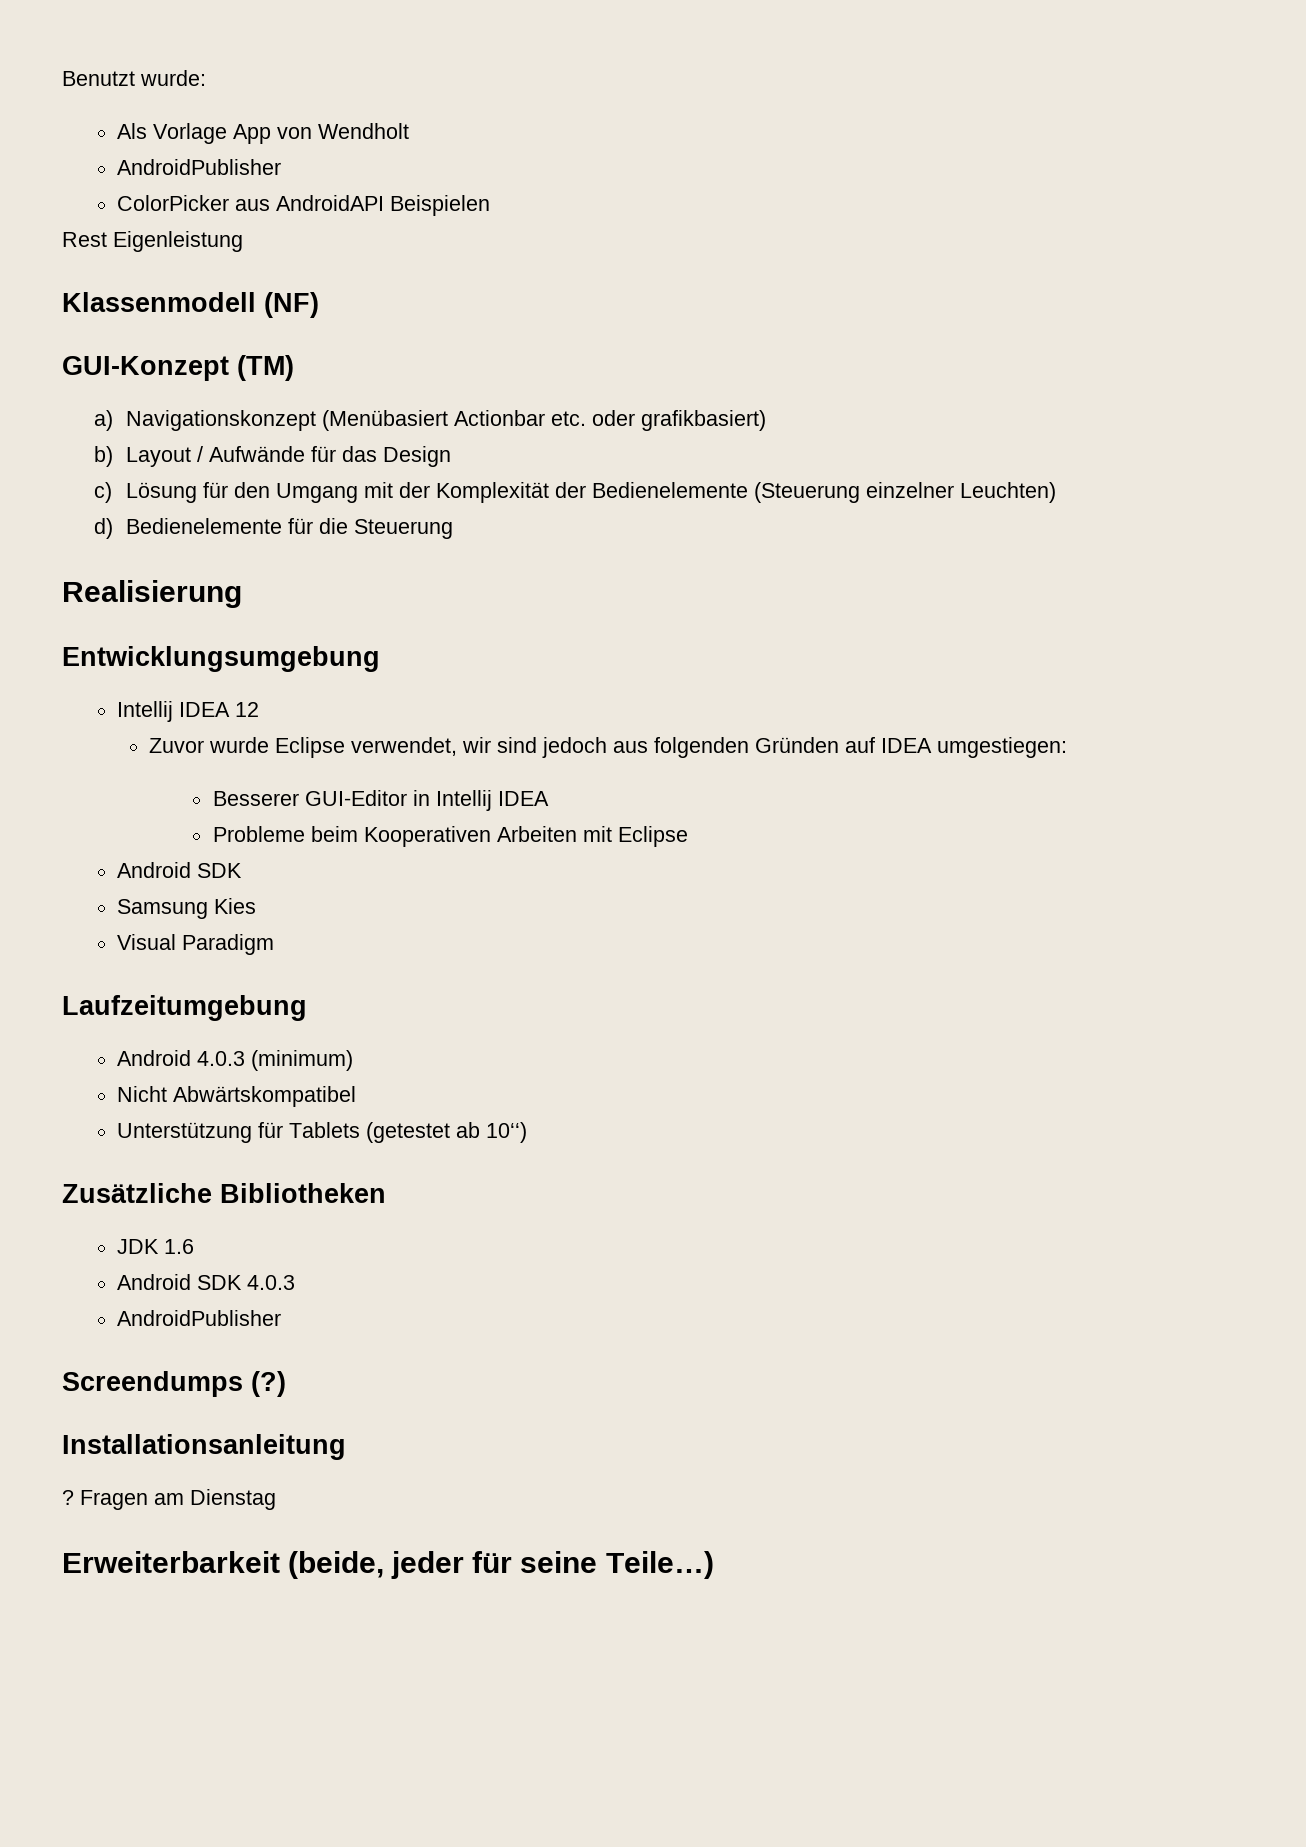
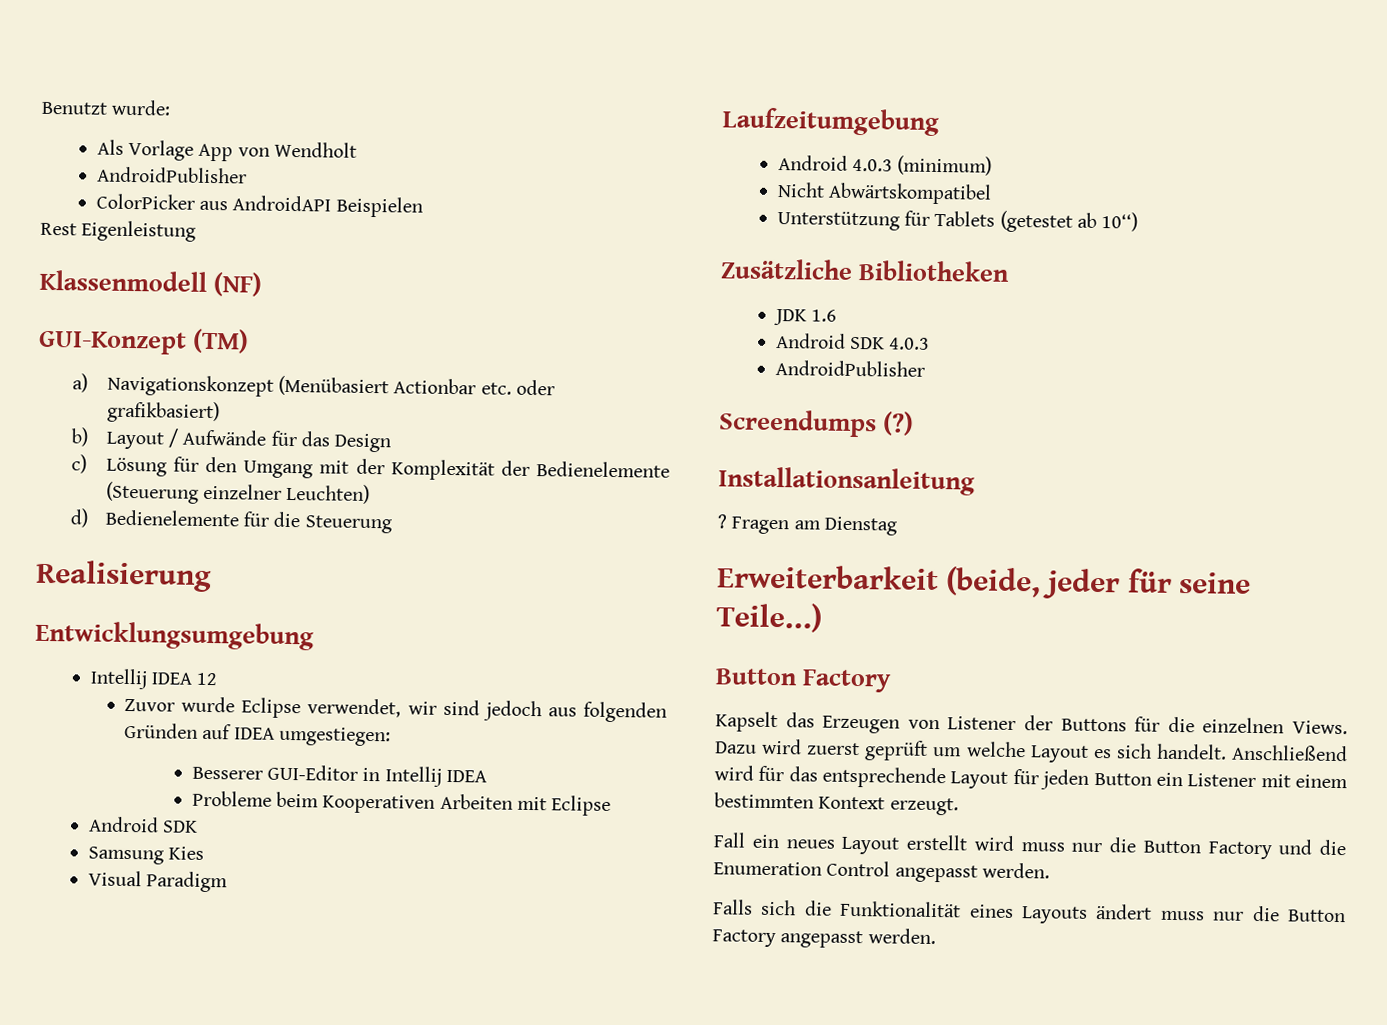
  Erweiterbarkeit (beide, jeder für seine Teile…)
+ Button Factory
+ Kapselt das Erzeugen von Listener der Buttons für die einzelnen Views. Dazu wird zuerst geprüft um welche Layout es sich handelt. Anschließend wird für das entsprechende Layout für jeden Button ein Listener mit einem bestimmten Kontext erzeugt.
+ Fall ein neues Layout erstellt wird muss nur die Button Factory und die Enumeration Control angepasst werden.
+ Falls sich die Funktionalität eines Layouts ändert muss nur die Button Factory angepasst werden.

